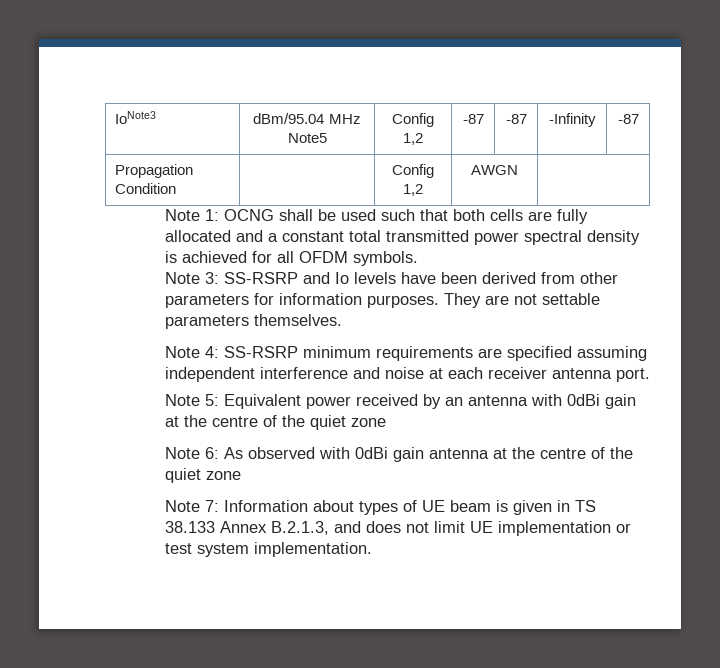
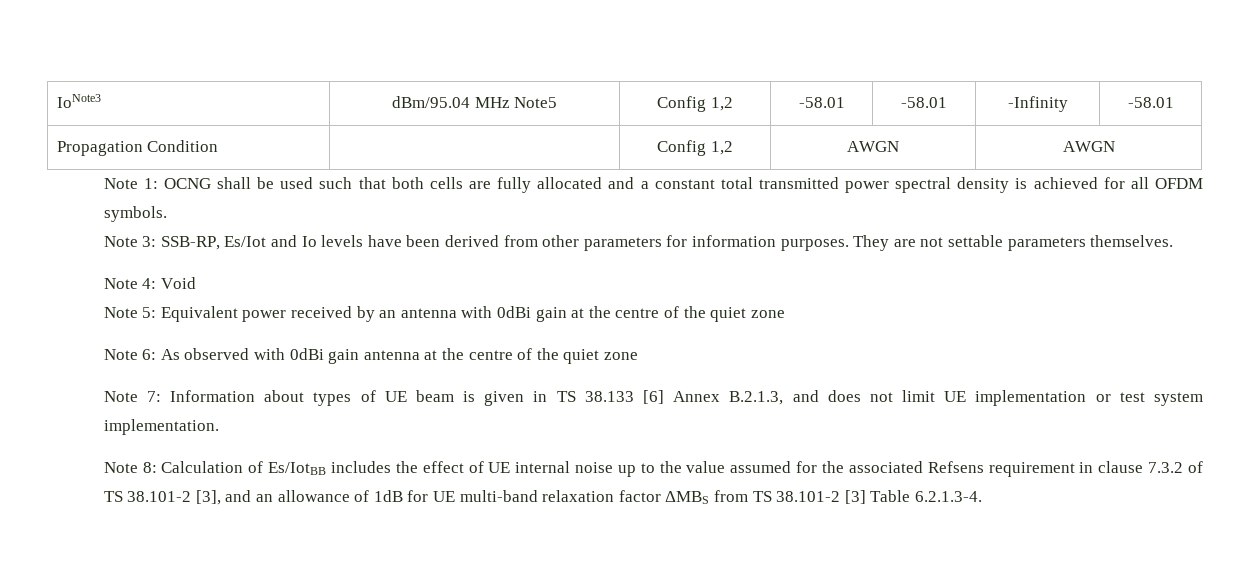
- IoNote3 | dBm/95.04 MHz Note5 | Config 1,2 | -87 | -87 | -Infinity | -87
+ IoNote3 | dBm/95.04 MHz Note5 | Config 1,2 | -58.01 | -58.01 | -Infinity | -58.01
- Propagation Condition | | Config 1,2 | AWGN |
+ Propagation Condition | | Config 1,2 | AWGN | AWGN
- Note 3: SS-RSRP and Io levels have been derived from other parameters for information purposes.
+ Note 3: SSB-RP, Es/Iot and Io levels have been derived from other parameters for information purposes.
- Note 4: SS-RSRP minimum requirements are specified assuming independent interference and noise at each receiver antenna port.
+ Note 4: Void
- Note 7: Information about types of UE beam is given in TS 38.133 Annex B.2.1.3, and does not limit UE implementation or test system implementation.
+ Note 7: Information about types of UE beam is given in TS 38.133 [6] Annex B.2.1.3, and does not limit UE implementation or test system implementation.
+ Note 8: Calculation of Es/IotBB includes the effect of UE internal noise up to the value assumed for the associated Refsens requirement in clause 7.3.2 of TS 38.101-2 [3], and an allowance of 1dB for UE multi-band relaxation factor ΔMBS from TS 38.101-2 [3] Table 6.2.1.3-4.

